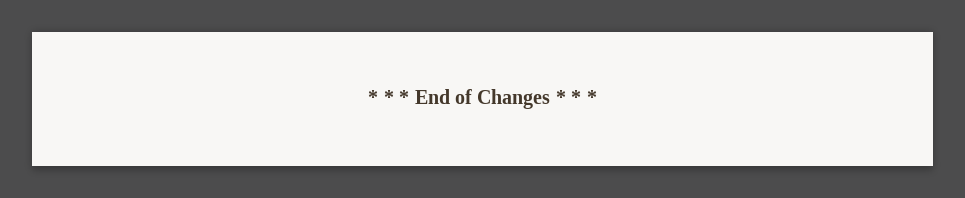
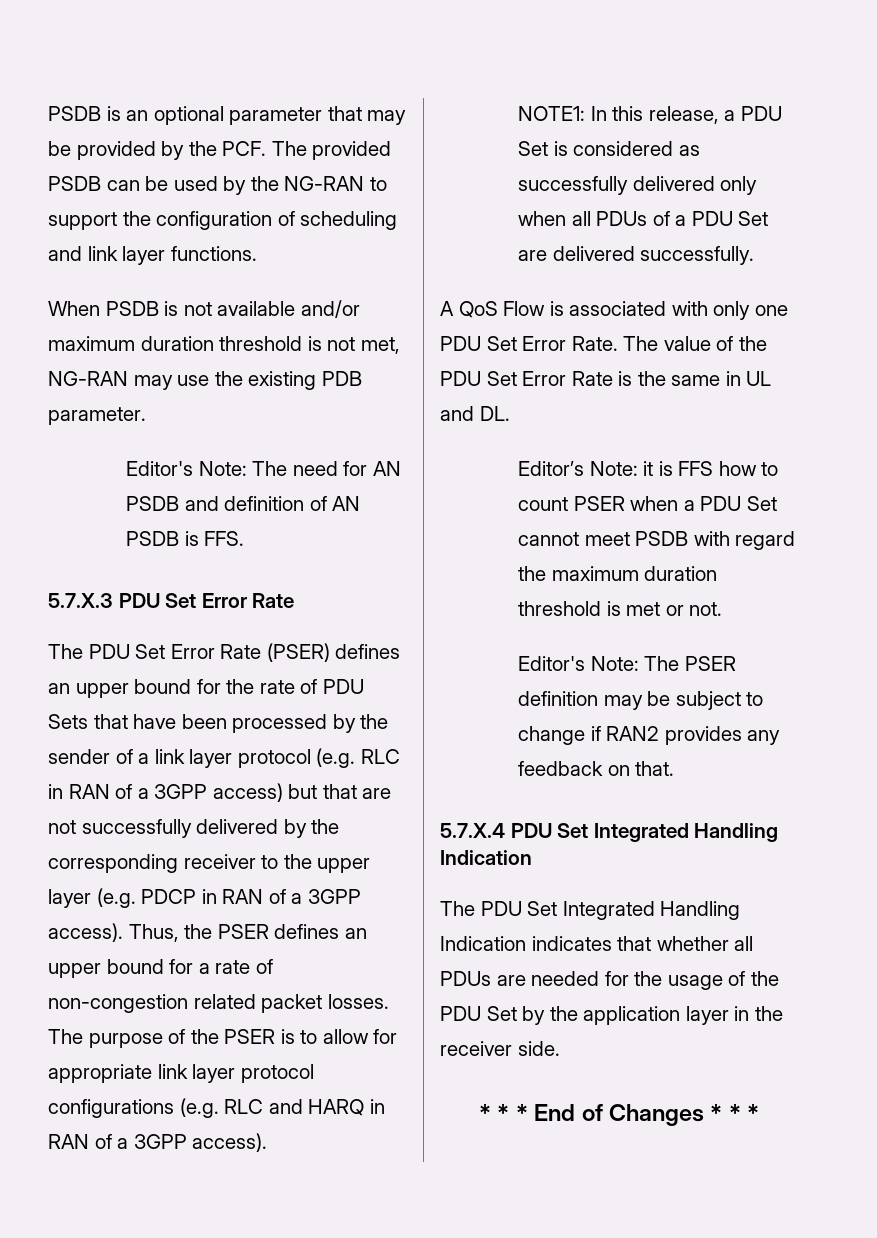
+ PSDB is an optional parameter that may be provided by the PCF. The provided PSDB can be used by the NG-RAN to support the configuration of scheduling and link layer functions.
+ When PSDB is not available and/or maximum duration threshold is not met, NG-RAN may use the existing PDB parameter.
+ Editor's Note: The need for AN PSDB and definition of AN PSDB is FFS.
+ 5.7.X.3 PDU Set Error Rate
+ The PDU Set Error Rate (PSER) defines an upper bound for the rate of PDU Sets that have been processed by the sender of a link layer protocol (e.g. RLC in RAN of a 3GPP access) but that are not successfully delivered by the corresponding receiver to the upper layer (e.g. PDCP in RAN of a 3GPP access). Thus, the PSER defines an upper bound for a rate of non-congestion related packet losses. The purpose of the PSER is to allow for appropriate link layer protocol configurations (e.g. RLC and HARQ in RAN of a 3GPP access).
+ NOTE1: In this release, a PDU Set is considered as successfully delivered only when all PDUs of a PDU Set are delivered successfully.
+ A QoS Flow is associated with only one PDU Set Error Rate. The value of the PDU Set Error Rate is the same in UL and DL.
+ Editor’s Note: it is FFS how to count PSER when a PDU Set cannot meet PSDB with regard the maximum duration threshold is met or not.
+ Editor's Note: The PSER definition may be subject to change if RAN2 provides any feedback on that.
+ 5.7.X.4 PDU Set Integrated Handling Indication
+ The PDU Set Integrated Handling Indication indicates that whether all PDUs are needed for the usage of the PDU Set by the application layer in the receiver side.

